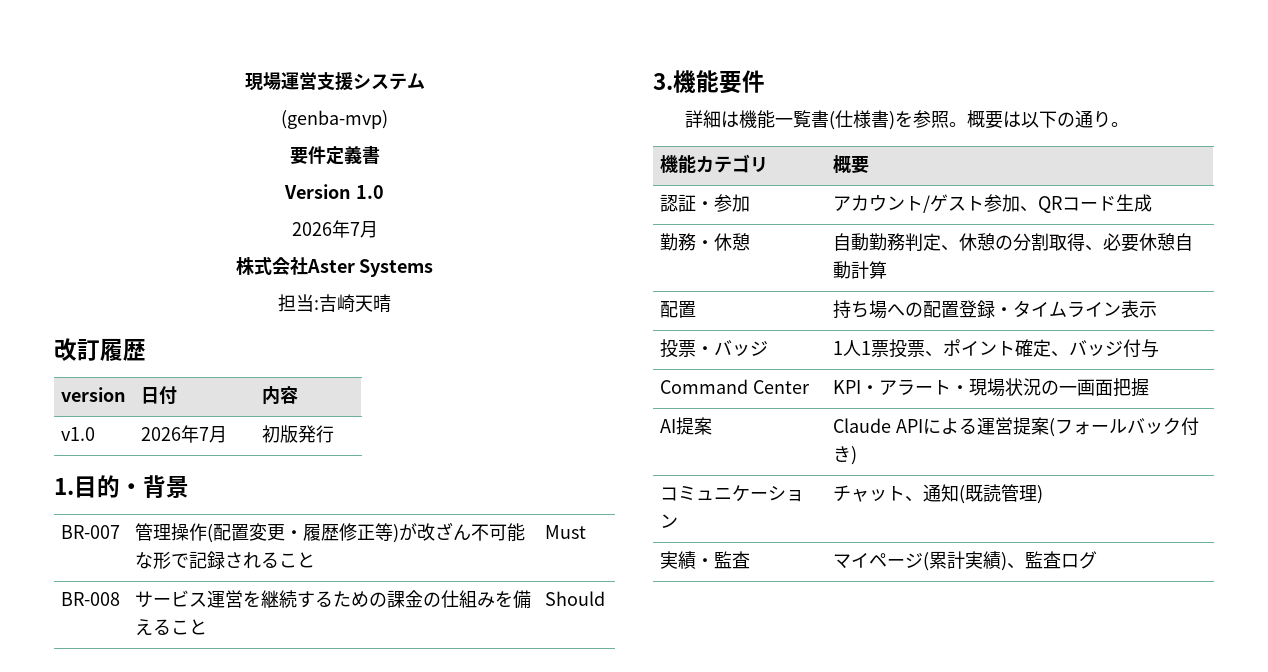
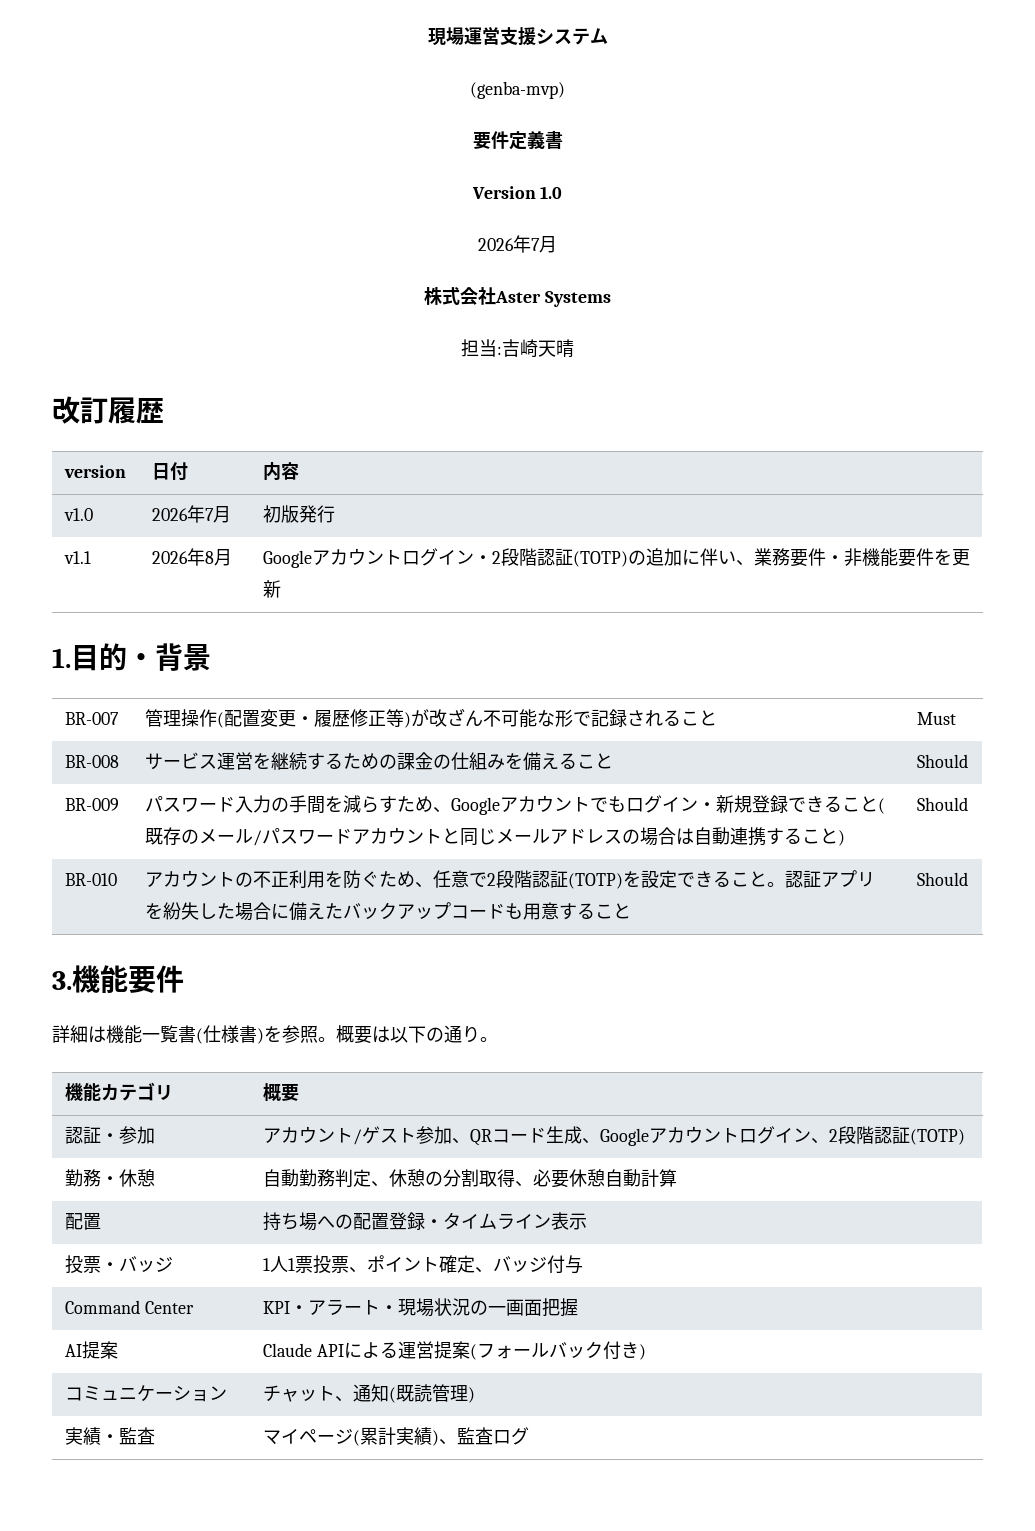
+ v1.1 | 2026年8月 | Googleアカウントログイン・2段階認証(TOTP)の追加に伴い、業務要件・非機能要件を更新
+ BR-009 | パスワード入力の手間を減らすため、Googleアカウントでもログイン・新規登録できること(既存のメール/パスワードアカウントと同じメールアドレスの場合は自動連携すること) | Should
+ BR-010 | アカウントの不正利用を防ぐため、任意で2段階認証(TOTP)を設定できること。認証アプリを紛失した場合に備えたバックアップコードも用意すること | Should
- 認証・参加 | アカウント/ゲスト参加、QRコード生成
+ 認証・参加 | アカウント/ゲスト参加、QRコード生成、Googleアカウントログイン、2段階認証(TOTP)

